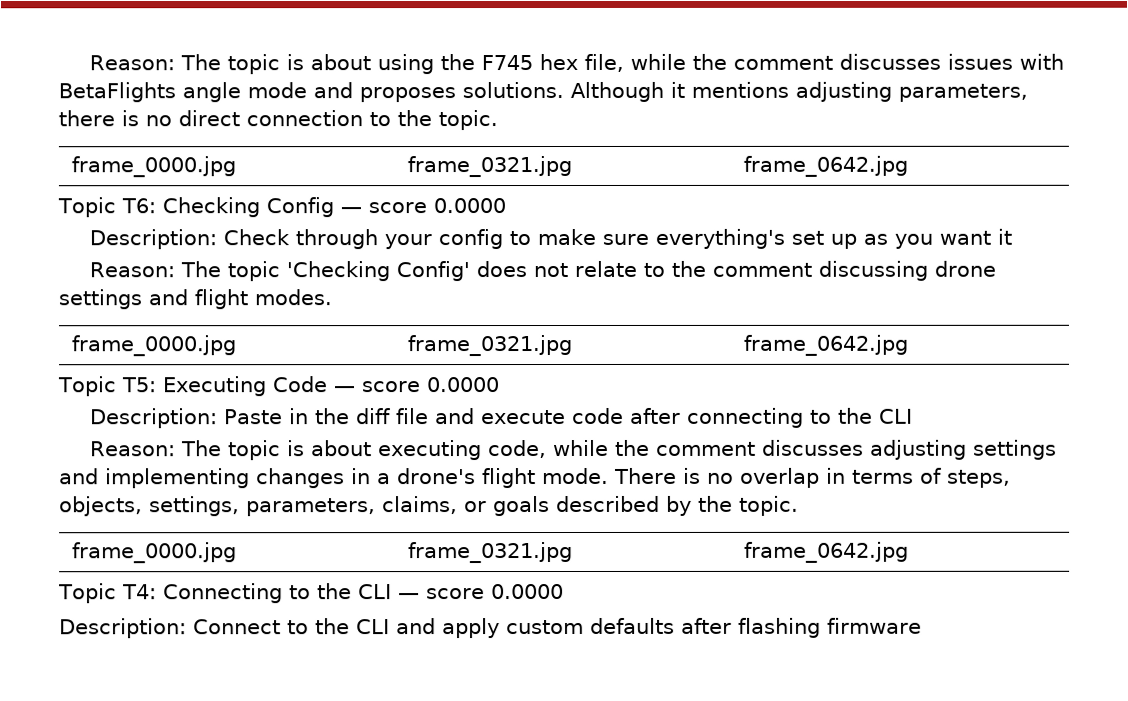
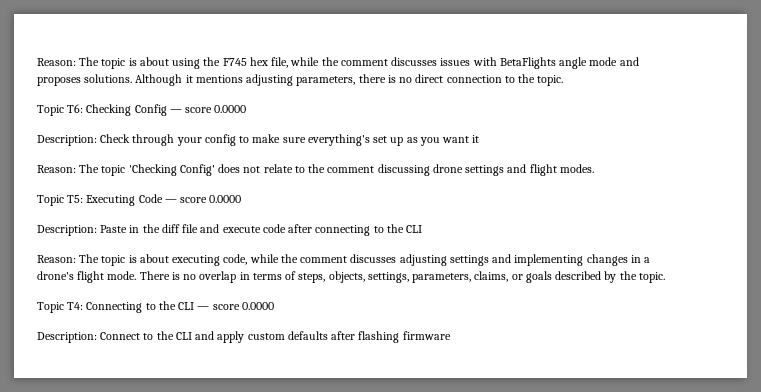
  Although it mentions adjusting parameters, there is no direct connection to the topic.
- frame_0000.jpg | frame_0321.jpg | frame_0642.jpg
  Reason: The topic 'Checking Config' does not relate to the comment discussing drone settings and flight modes.
- frame_0000.jpg | frame_0321.jpg | frame_0642.jpg
  There is no overlap in terms of steps, objects, settings, parameters, claims, or goals described by the topic.
- frame_0000.jpg | frame_0321.jpg | frame_0642.jpg

